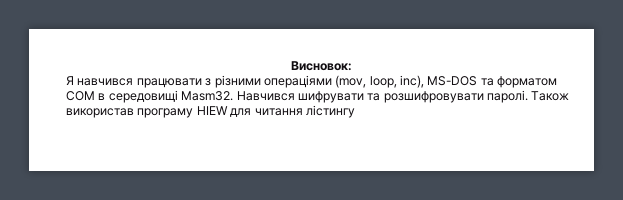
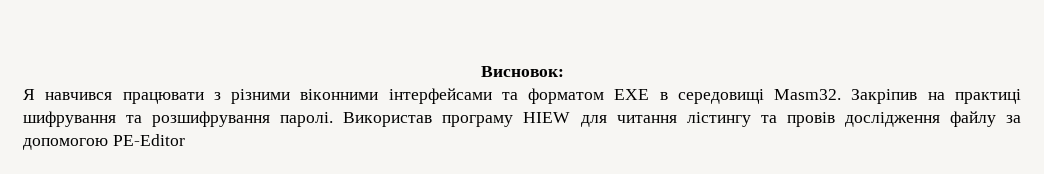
- Я навчився працювати з різними операціями (mov, loop, inc), MS-DOS та форматом COM в середовищі Masm32.
+ Я навчився працювати з різними віконними інтерфейсами та форматом EXE в середовищі Masm32.
- Навчився шифрувати та розшифровувати паролі. Також використав програму HIEW для читання лістингу
+ Закріпив на практиці шифрування та розшифрування паролі. Використав програму HIEW для читання лістингу та провів дослідження файлу за допомогою PE-Editor

